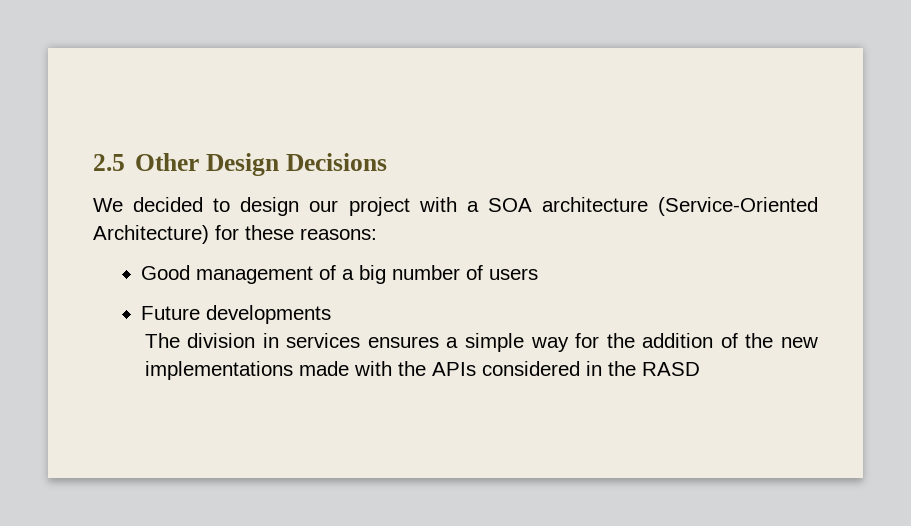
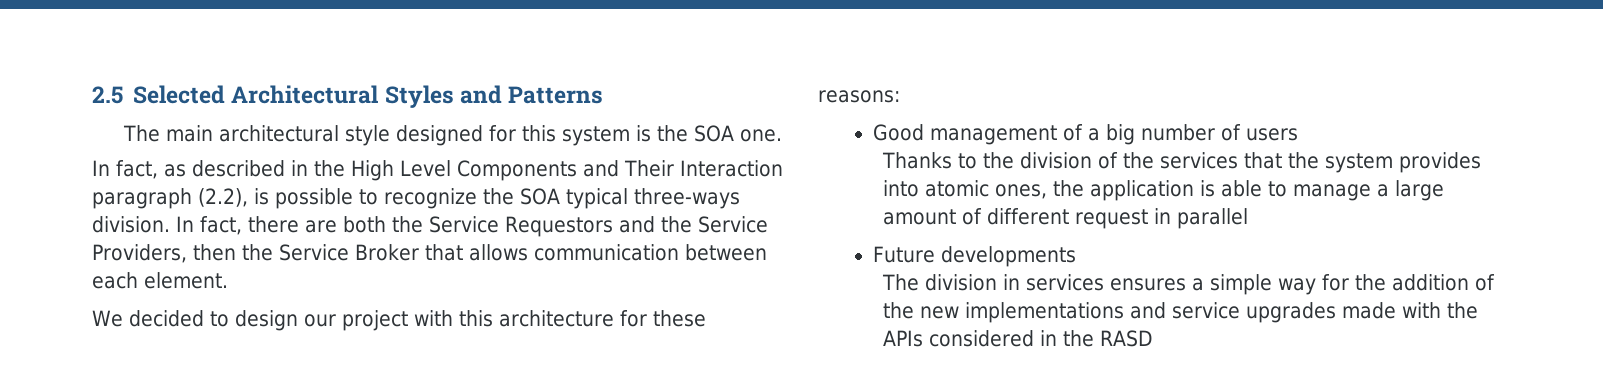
- 2.5 Other Design Decisions
+ 2.5 Selected Architectural Styles and Patterns
+ The main architectural style designed for this system is the SOA one.
+ In fact, as described in the High Level Components and Their Interaction paragraph (2.2), is possible to recognize the SOA typical three-ways division. In fact, there are both the Service Requestors and the Service Providers, then the Service Broker that allows communication between each element.
- We decided to design our project with a SOA architecture (Service-Oriented Architecture) for these reasons:
+ We decided to design our project with this architecture for these reasons:
+ Thanks to the division of the services that the system provides into atomic ones, the application is able to manage a large amount of different request in parallel
- The division in services ensures a simple way for the addition of the new implementations made with the APIs considered in the RASD
+ The division in services ensures a simple way for the addition of the new implementations and service upgrades made with the APIs considered in the RASD

